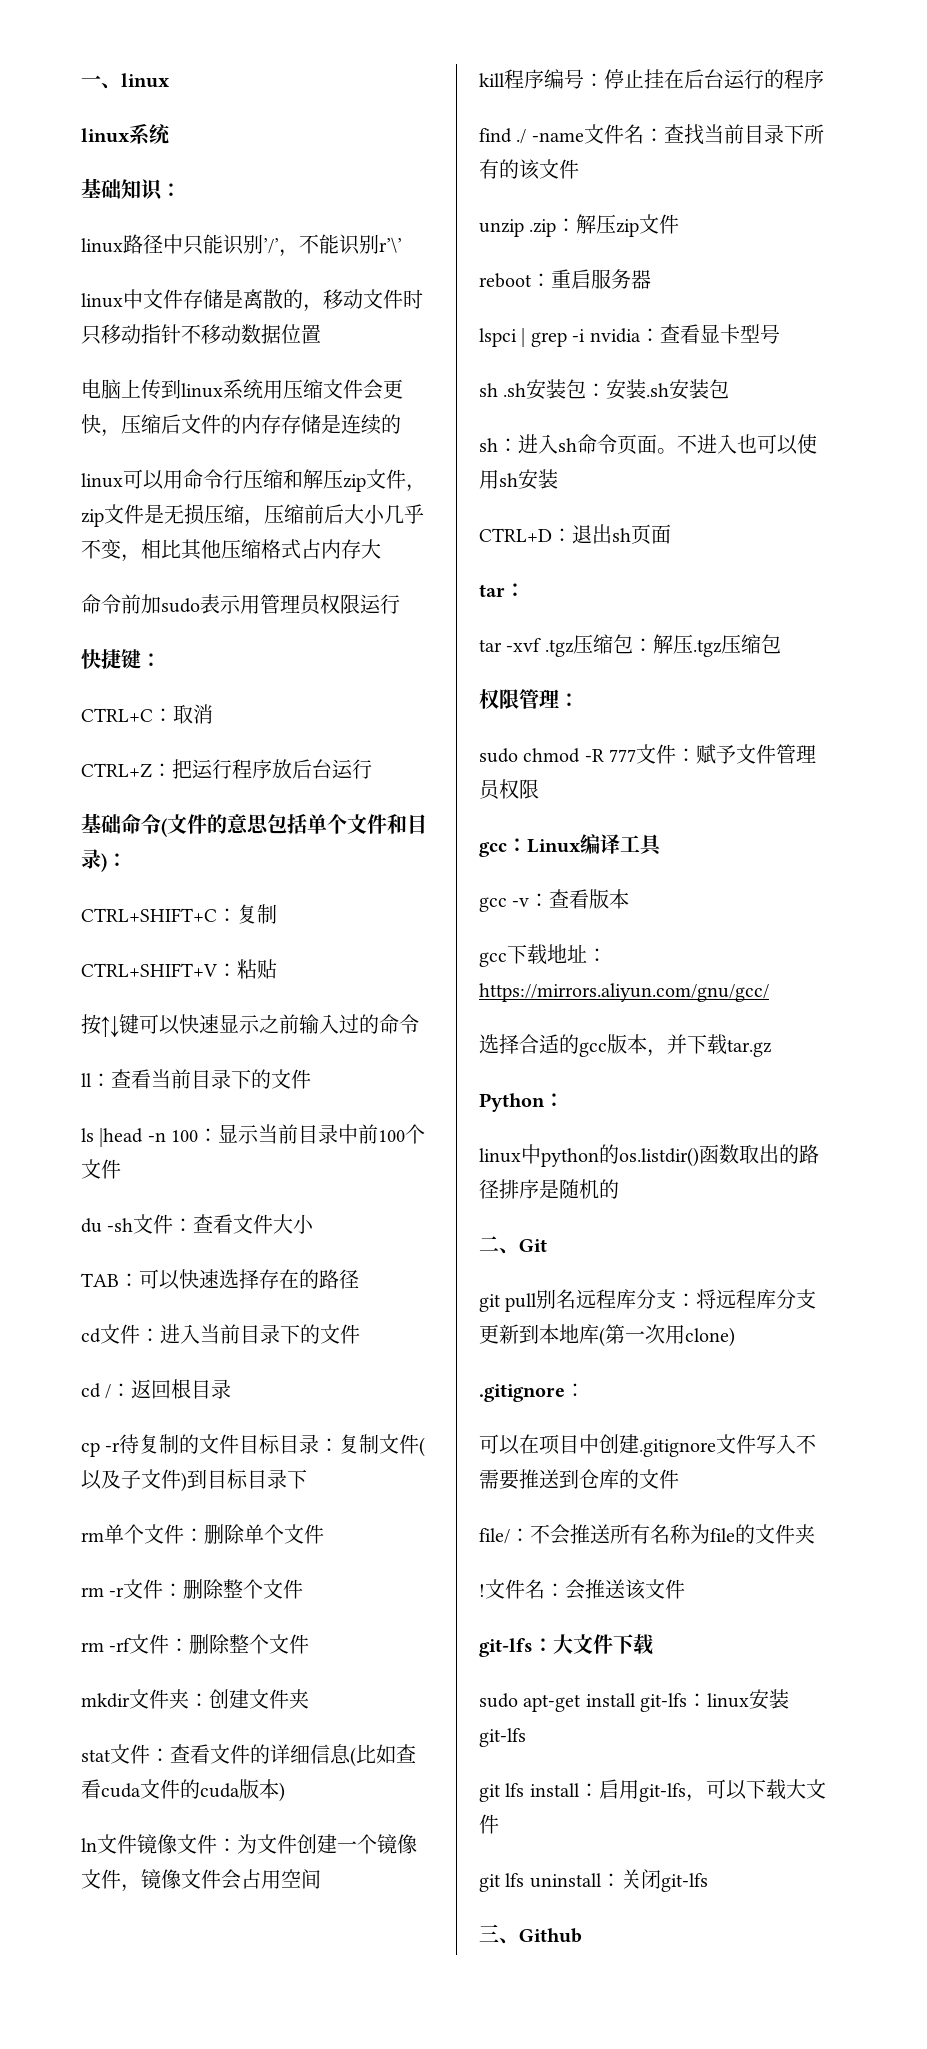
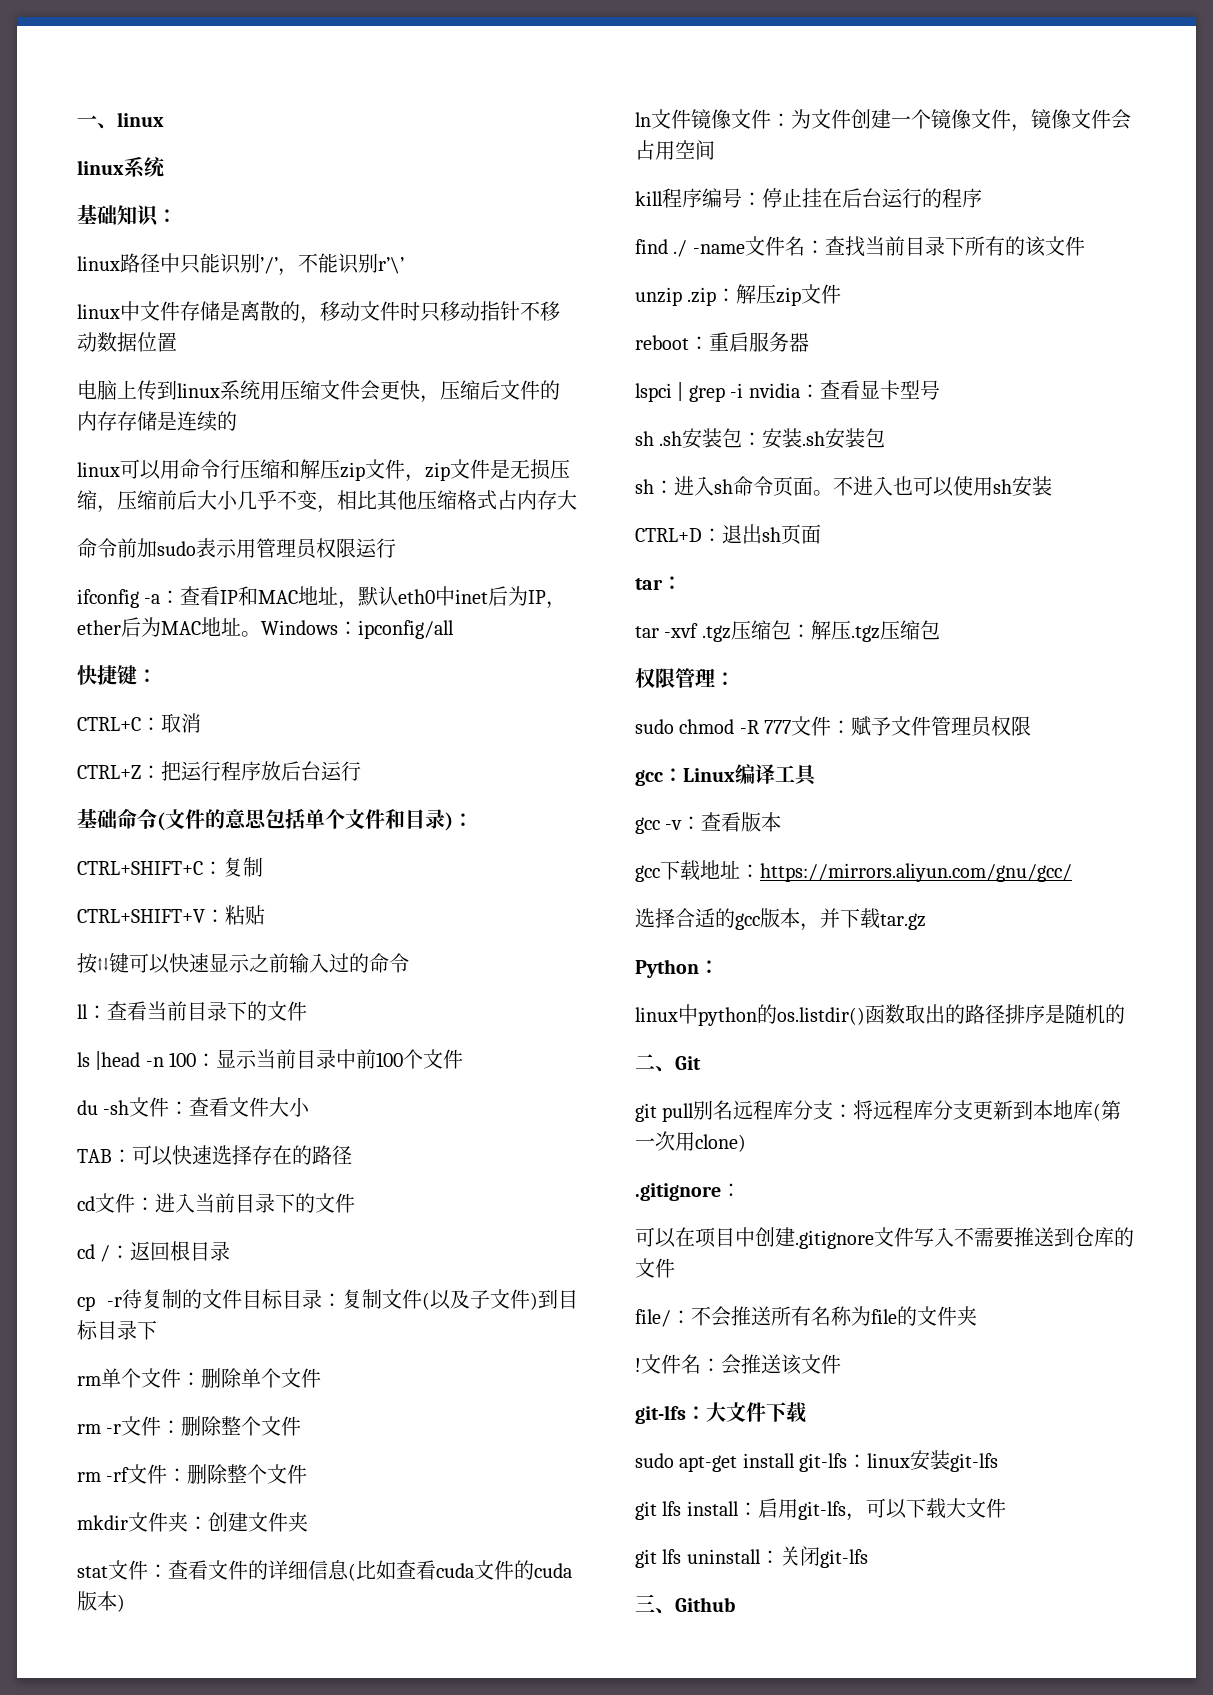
+ ifconfig -a：查看IP和MAC地址，默认eth0中inet后为IP，ether后为MAC地址。Windows：ipconfig/all

